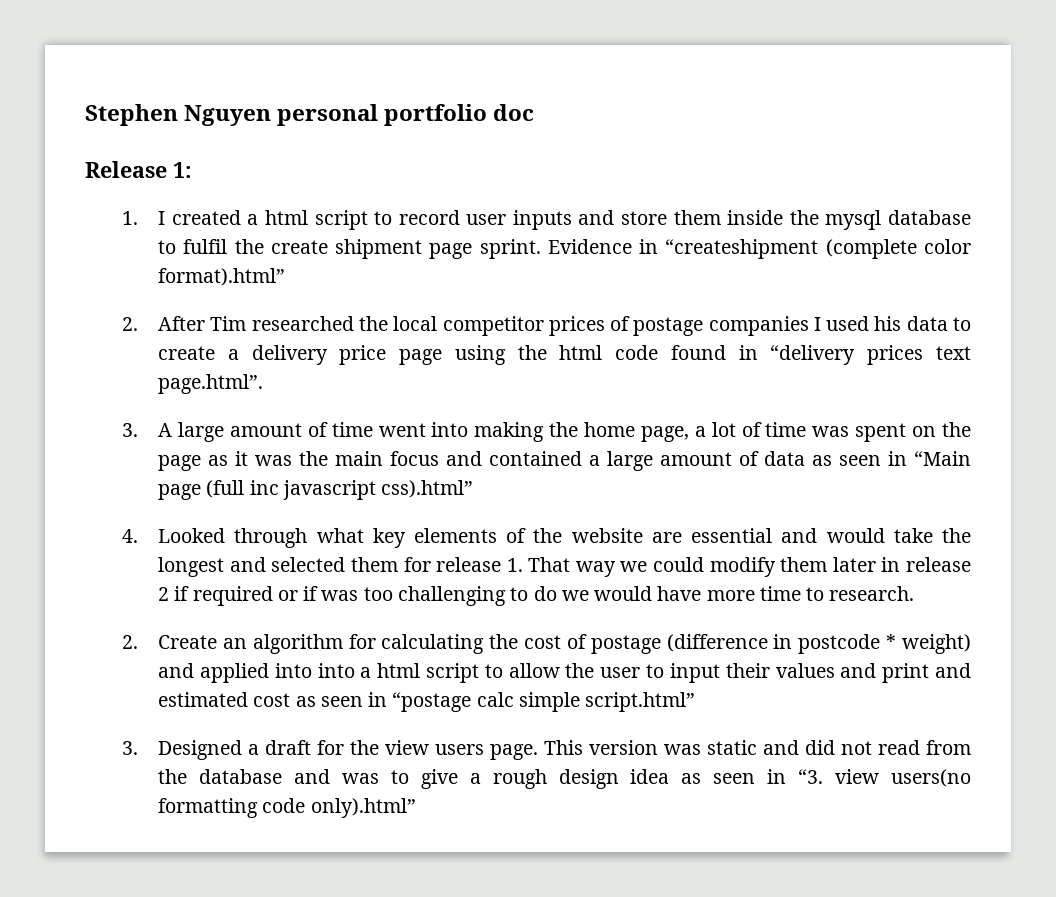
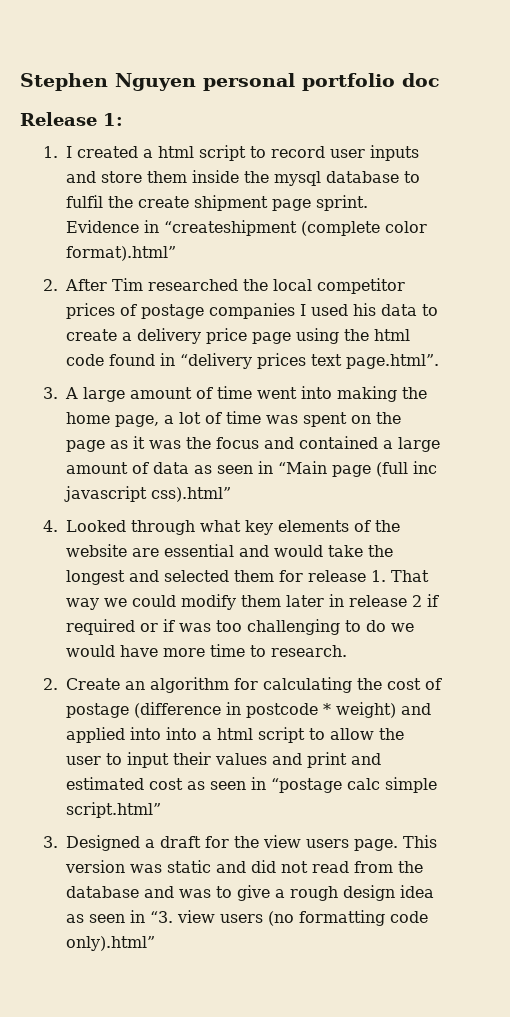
- 3. A large amount of time went into making the home page, a lot of time was spent on the page as it was the main focus and contained a large amount of data as seen in “Main page (full inc javascript css).html”
+ 3. A large amount of time went into making the home page, a lot of time was spent on the page as it was the focus and contained a large amount of data as seen in “Main page (full inc javascript css).html”
- This version was static and did not read from the database and was to give a rough design idea as seen in “3. view users(no formatting code only).html”
+ This version was static and did not read from the database and was to give a rough design idea as seen in “3. view users (no formatting code only).html”

